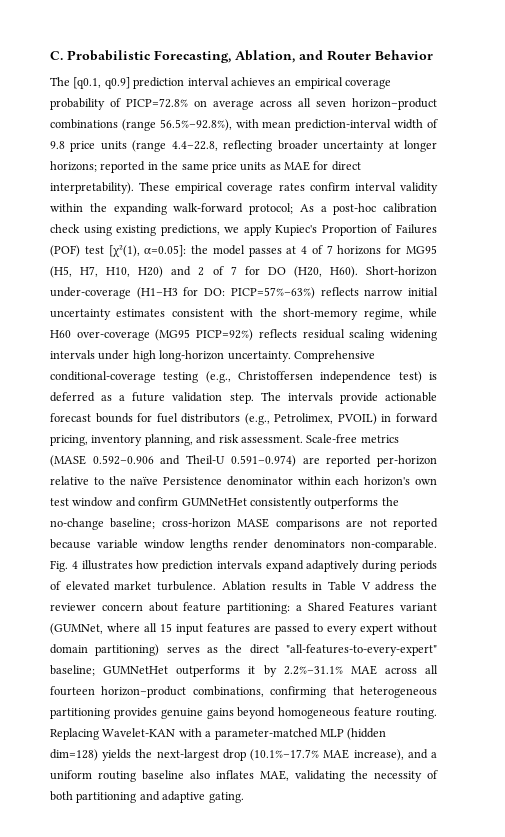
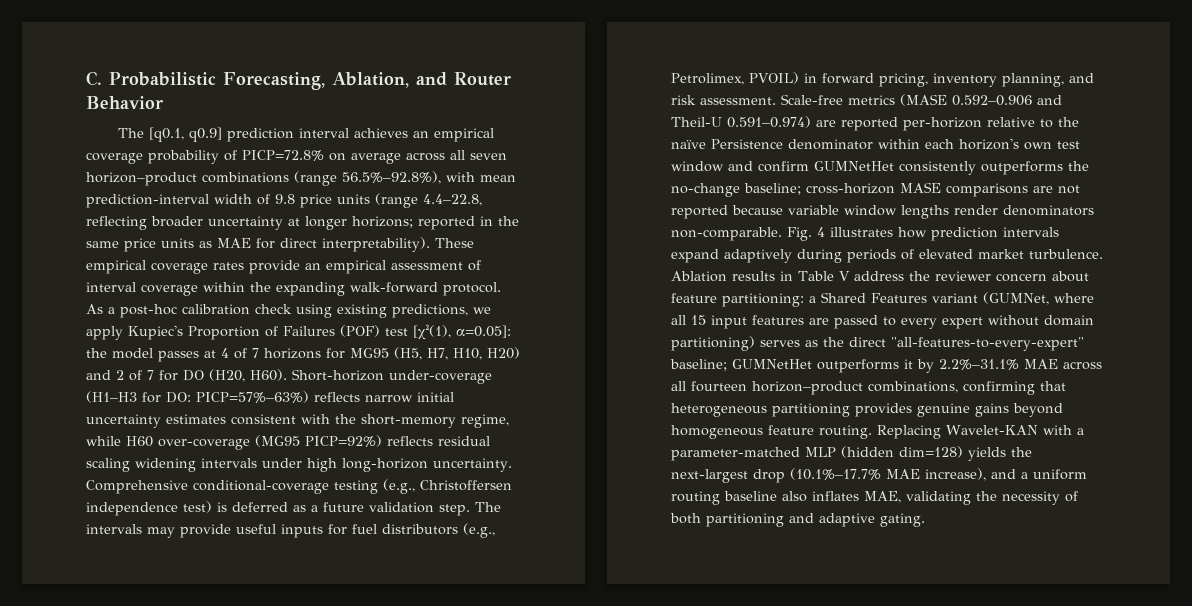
- These empirical coverage rates confirm interval validity within the expanding walk-forward protocol; As a post-hoc calibration check using existing predictions, we apply Kupiec's Proportion of Failures (POF) test [χ²(1), α=0.05]: the model passes at 4 of 7 horizons for MG95 (H5, H7, H10, H20) and 2 of 7 for DO (H20, H60).
+ These empirical coverage rates provide an empirical assessment of interval coverage within the expanding walk-forward protocol. As a post-hoc calibration check using existing predictions, we apply Kupiec's Proportion of Failures (POF) test [χ²(1), α=0.05]: the model passes at 4 of 7 horizons for MG95 (H5, H7, H10, H20) and 2 of 7 for DO (H20, H60).
- The intervals provide actionable forecast bounds for fuel distributors (e.g., Petrolimex, PVOIL) in forward pricing, inventory planning, and risk assessment.
+ The intervals may provide useful inputs for fuel distributors (e.g., Petrolimex, PVOIL) in forward pricing, inventory planning, and risk assessment.

